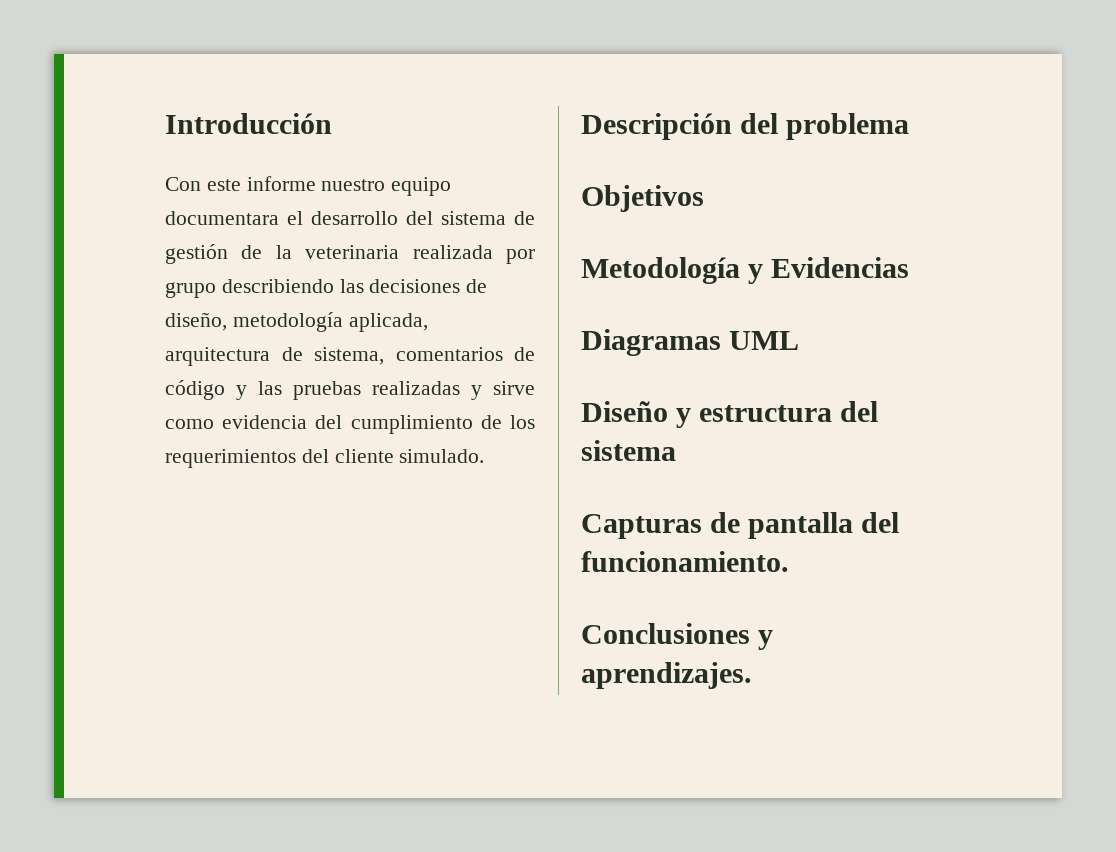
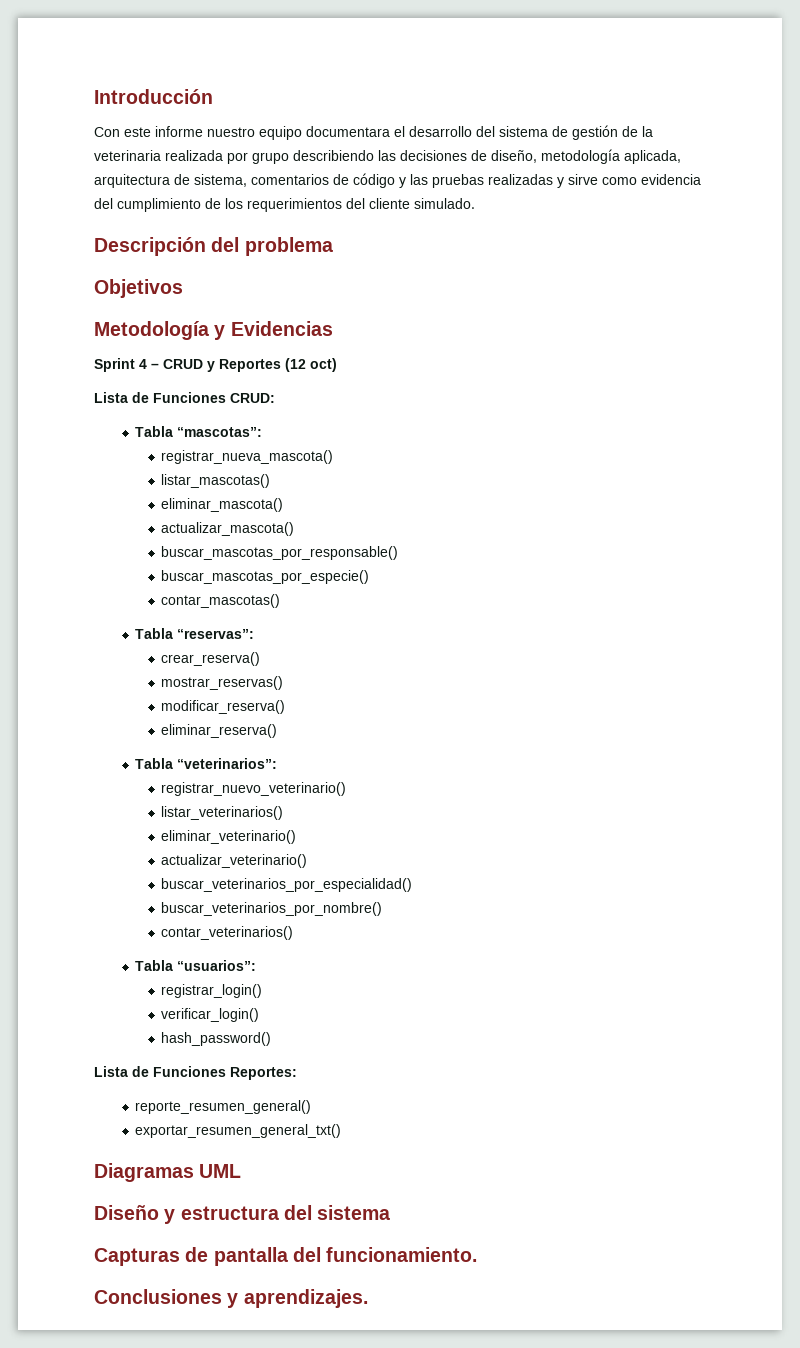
+ Sprint 4 – CRUD y Reportes (12 oct)
+ Lista de Funciones CRUD:
+ Tabla “mascotas”:
+ registrar_nueva_mascota()
+ listar_mascotas()
+ eliminar_mascota()
+ actualizar_mascota()
+ buscar_mascotas_por_responsable()
+ buscar_mascotas_por_especie()
+ contar_mascotas()
+ Tabla “reservas”:
+ crear_reserva()
+ mostrar_reservas()
+ modificar_reserva()
+ eliminar_reserva()
+ Tabla “veterinarios”:
+ registrar_nuevo_veterinario()
+ listar_veterinarios()
+ eliminar_veterinario()
+ actualizar_veterinario()
+ buscar_veterinarios_por_especialidad()
+ buscar_veterinarios_por_nombre()
+ contar_veterinarios()
+ Tabla “usuarios”:
+ registrar_login()
+ verificar_login()
+ hash_password()
+ Lista de Funciones Reportes:
+ reporte_resumen_general()
+ exportar_resumen_general_txt()

